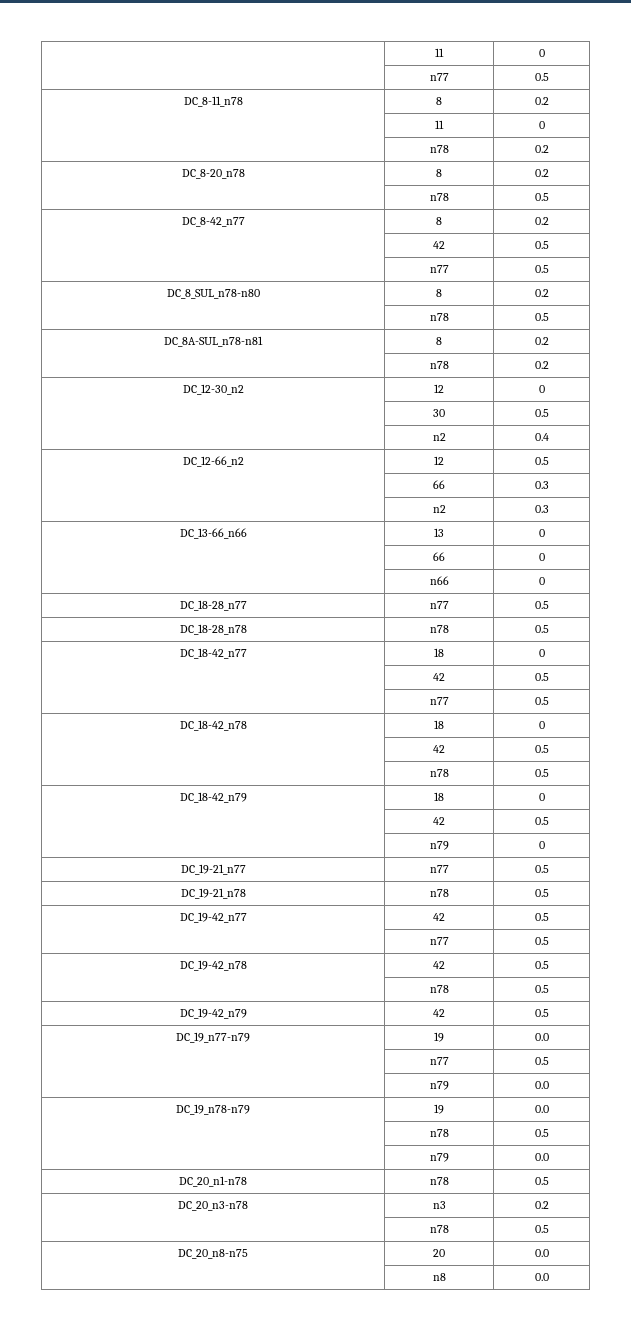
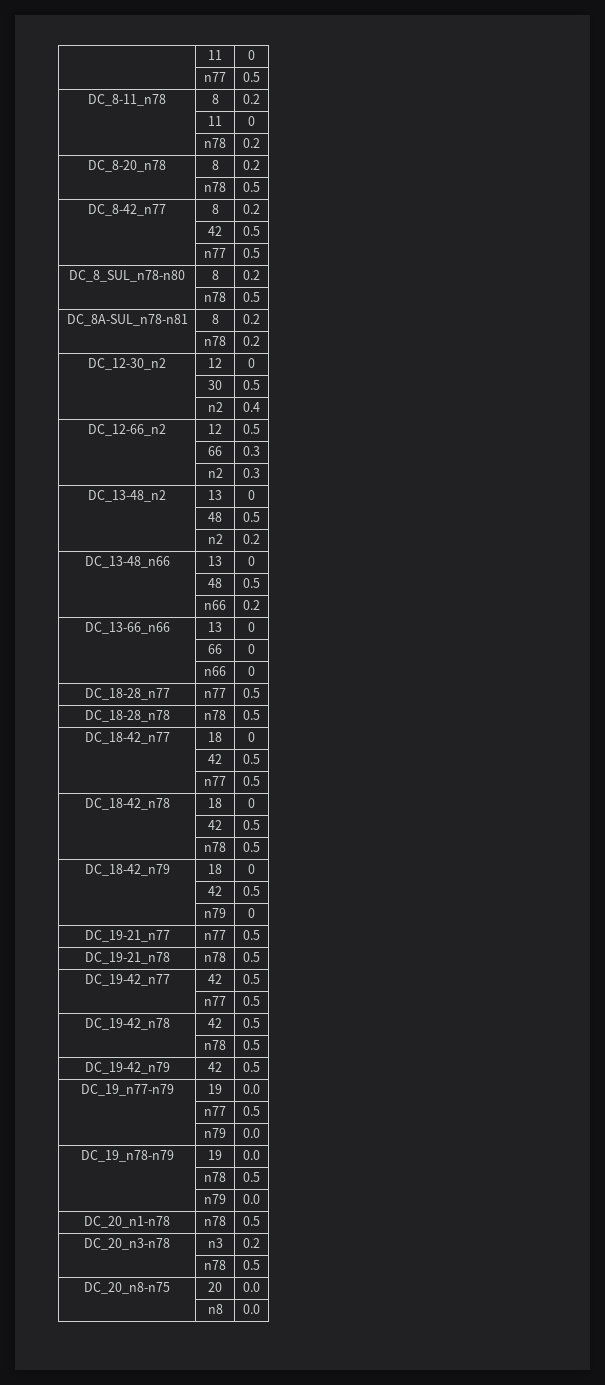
+ DC_13-48_n2 | 13 | 0
+ | 48 | 0.5
+ | n2 | 0.2
+ DC_13-48_n66 | 13 | 0
+ | 48 | 0.5
+ | n66 | 0.2

